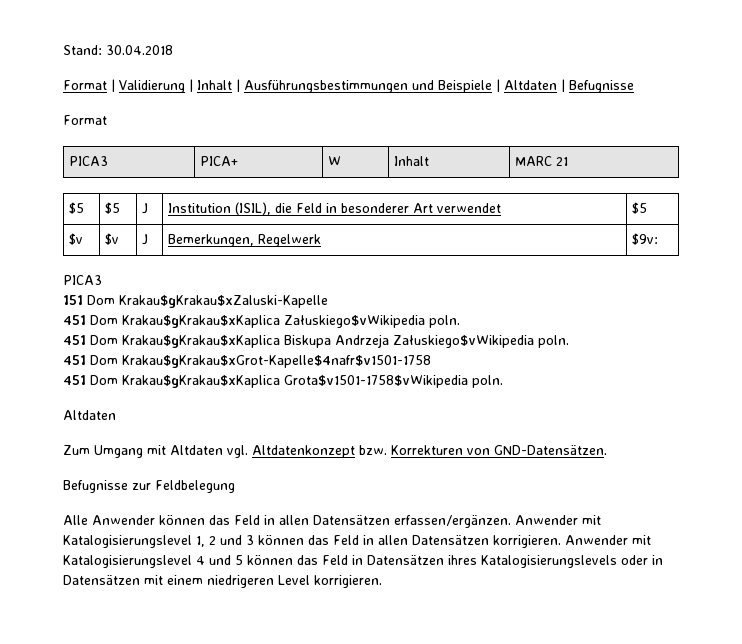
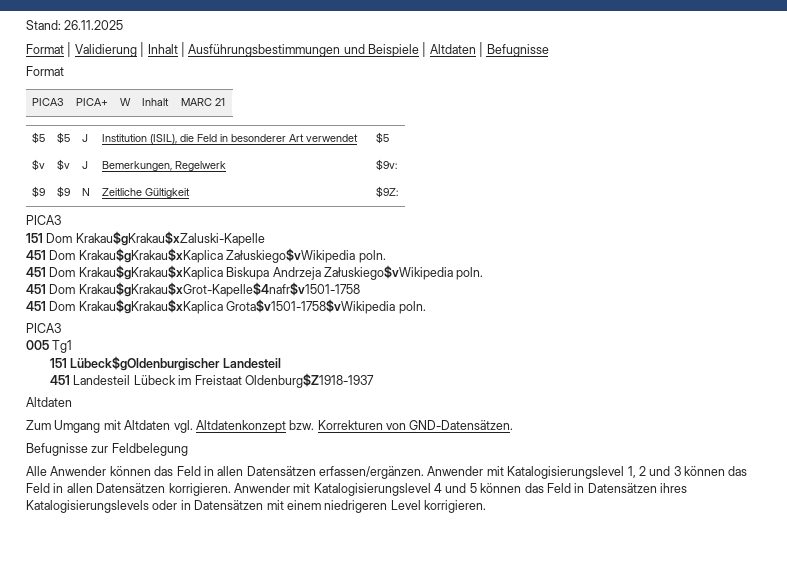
- Stand: 30.04.2018
+ Stand: 26.11.2025
+ $9 | $9 | N | Zeitliche Gültigkeit | $9Z:
  451 Dom Krakau$gKrakau$xKaplica Grota$v1501-1758$vWikipedia poln.
+ PICA3
+ 005 Tg1
+ 151 Lübeck$gOldenburgischer Landesteil
+ 451 Landesteil Lübeck im Freistaat Oldenburg$Z1918-1937

